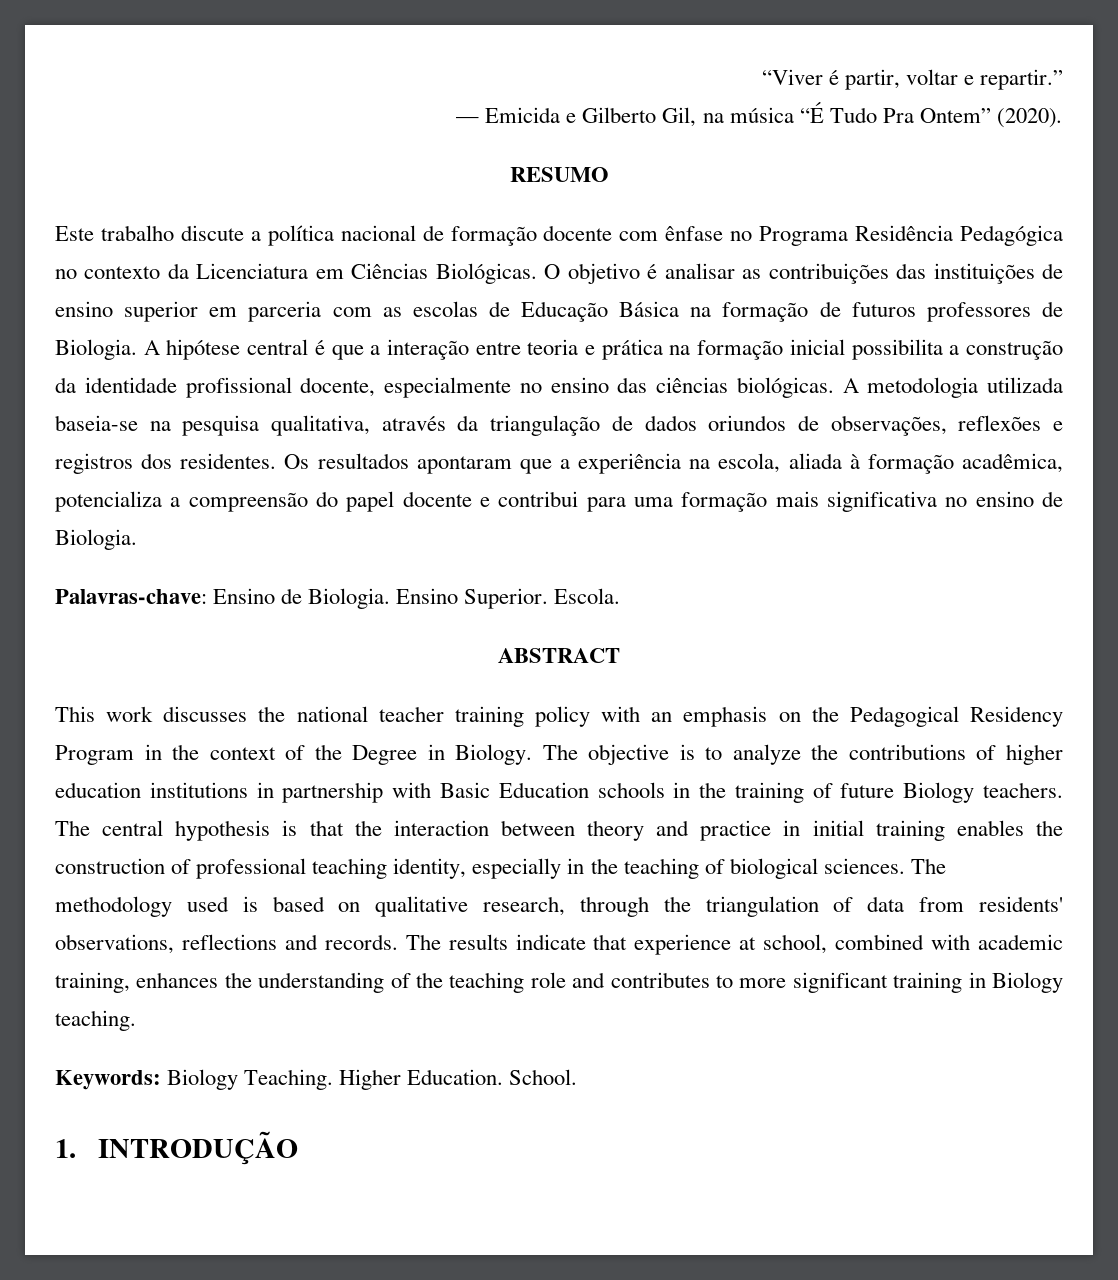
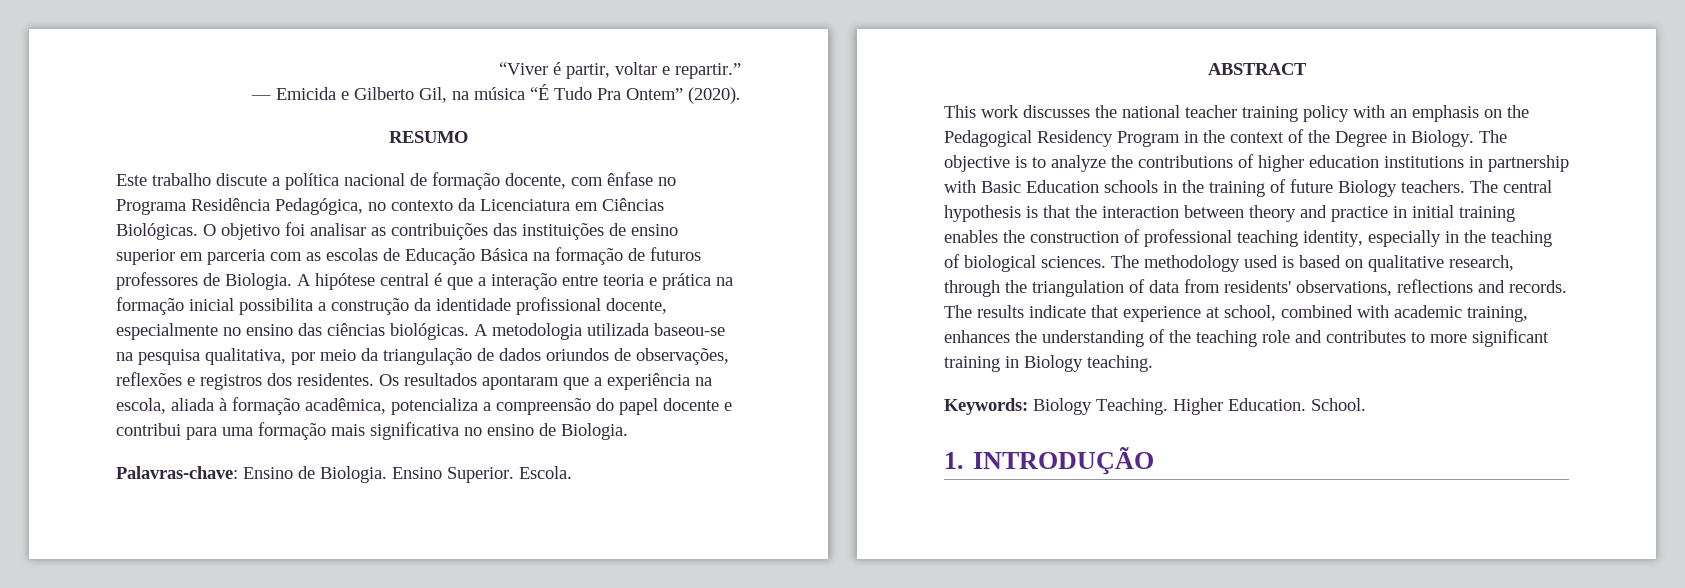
- Este trabalho discute a política nacional de formação docente com ênfase no Programa Residência Pedagógica no contexto da Licenciatura em Ciências Biológicas.
+ Este trabalho discute a política nacional de formação docente, com ênfase no Programa Residência Pedagógica, no contexto da Licenciatura em Ciências Biológicas.
- O objetivo é analisar as contribuições das instituições de ensino superior em parceria com as escolas de Educação Básica na formação de futuros professores de Biologia.
+ O objetivo foi analisar as contribuições das instituições de ensino superior em parceria com as escolas de Educação Básica na formação de futuros professores de Biologia.
- A metodologia utilizada baseia-se na pesquisa qualitativa, através da triangulação de dados oriundos de observações, reflexões e registros dos residentes.
+ A metodologia utilizada baseou-se na pesquisa qualitativa, por meio da triangulação de dados oriundos de observações, reflexões e registros dos residentes.

